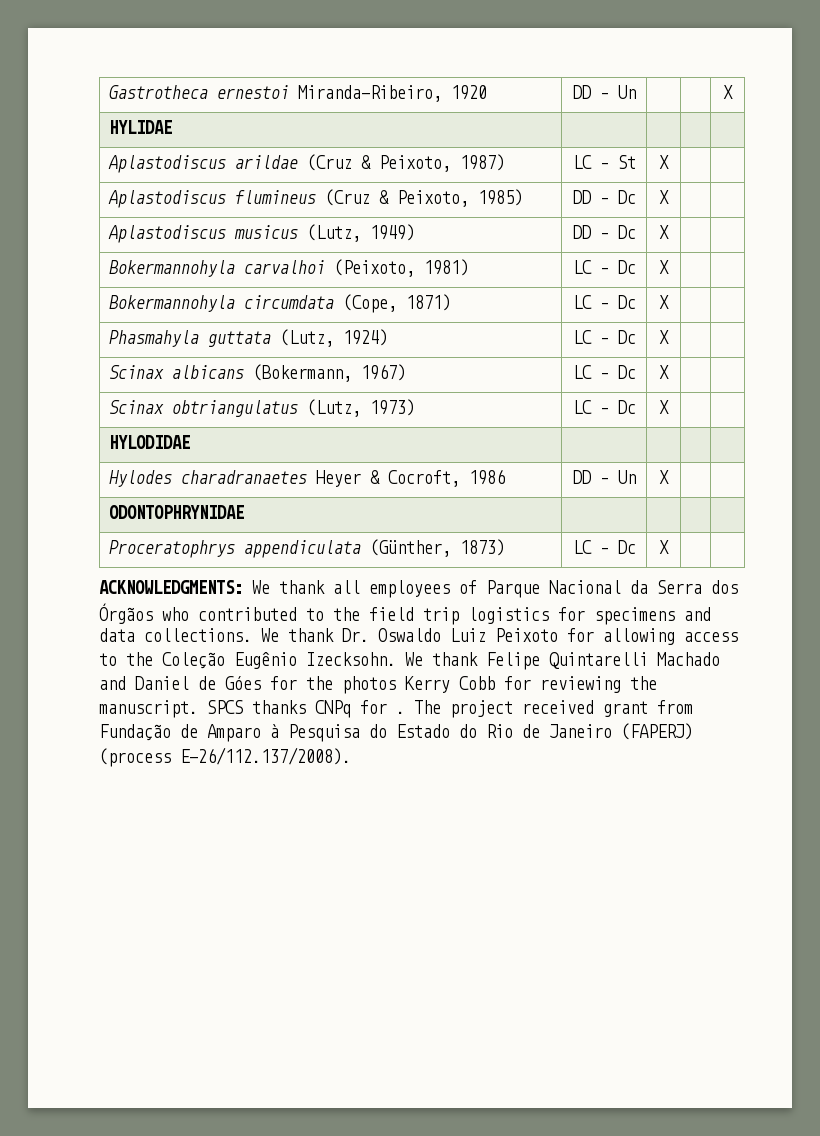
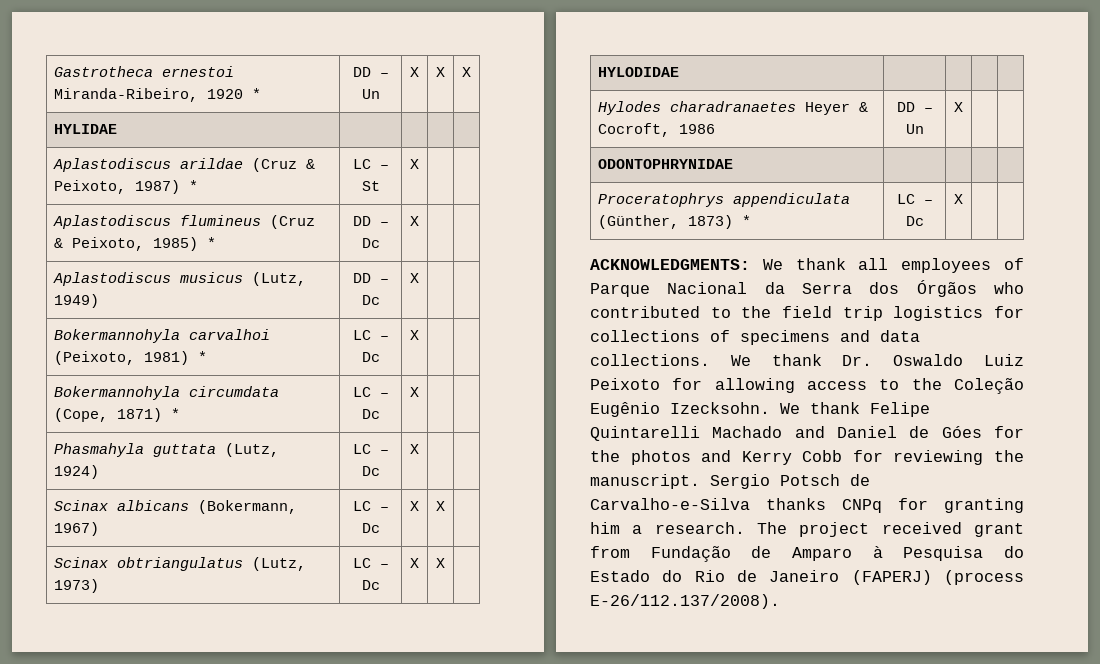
- Gastrotheca ernestoi Miranda-Ribeiro, 1920 | DD – Un | | | X
+ Gastrotheca ernestoi Miranda-Ribeiro, 1920 * | DD – Un | X | X | X
- Aplastodiscus arildae (Cruz & Peixoto, 1987) | LC – St | X | |
+ Aplastodiscus arildae (Cruz & Peixoto, 1987) * | LC – St | X | |
- Aplastodiscus flumineus (Cruz & Peixoto, 1985) | DD – Dc | X | |
+ Aplastodiscus flumineus (Cruz & Peixoto, 1985) * | DD – Dc | X | |
- Bokermannohyla carvalhoi (Peixoto, 1981) | LC – Dc | X | |
+ Bokermannohyla carvalhoi (Peixoto, 1981) * | LC – Dc | X | |
- Bokermannohyla circumdata (Cope, 1871) | LC – Dc | X | |
+ Bokermannohyla circumdata (Cope, 1871) * | LC – Dc | X | |
- Scinax albicans (Bokermann, 1967) | LC – Dc | X | |
+ Scinax albicans (Bokermann, 1967) | LC – Dc | X | X |
- Scinax obtriangulatus (Lutz, 1973) | LC – Dc | X | |
+ Scinax obtriangulatus (Lutz, 1973) | LC – Dc | X | X |
- Proceratophrys appendiculata (Günther, 1873) | LC – Dc | X | |
+ Proceratophrys appendiculata (Günther, 1873) * | LC – Dc | X | |
- ACKNOWLEDGMENTS: We thank all employees of Parque Nacional da Serra dos Órgãos who contributed to the field trip logistics for specimens and data collections.
+ ACKNOWLEDGMENTS: We thank all employees of Parque Nacional da Serra dos Órgãos who contributed to the field trip logistics for collections of specimens and data collections.
- We thank Felipe Quintarelli Machado and Daniel de Góes for the photos Kerry Cobb for reviewing the manuscript.
+ We thank Felipe Quintarelli Machado and Daniel de Góes for the photos and Kerry Cobb for reviewing the manuscript.
- SPCS thanks CNPq for .
+ Sergio Potsch de Carvalho-e-Silva thanks CNPq for granting him a research.

